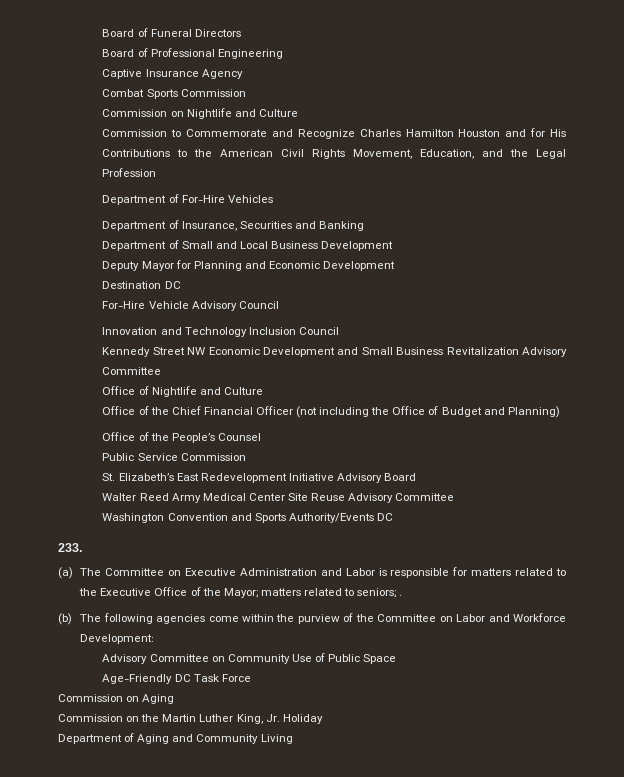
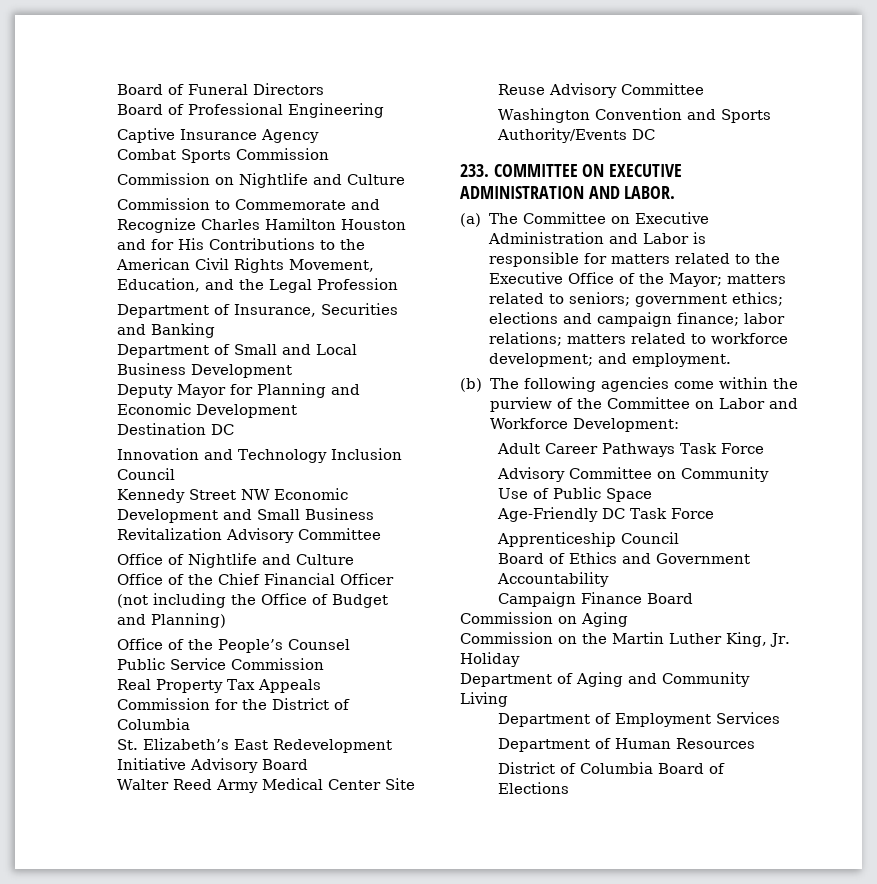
- Department of For-Hire Vehicles
- For-Hire Vehicle Advisory Council
+ Real Property Tax Appeals Commission for the District of Columbia
- 233.
+ 233. COMMITTEE ON EXECUTIVE ADMINISTRATION AND LABOR.
- (a) The Committee on Executive Administration and Labor is responsible for matters related to the Executive Office of the Mayor; matters related to seniors; .
+ (a) The Committee on Executive Administration and Labor is responsible for matters related to the Executive Office of the Mayor; matters related to seniors; government ethics; elections and campaign finance; labor relations; matters related to workforce development; and employment.
+ Adult Career Pathways Task Force
+ Apprenticeship Council
+ Board of Ethics and Government Accountability
+ Campaign Finance Board
+ Department of Employment Services
+ Department of Human Resources
+ District of Columbia Board of Elections

